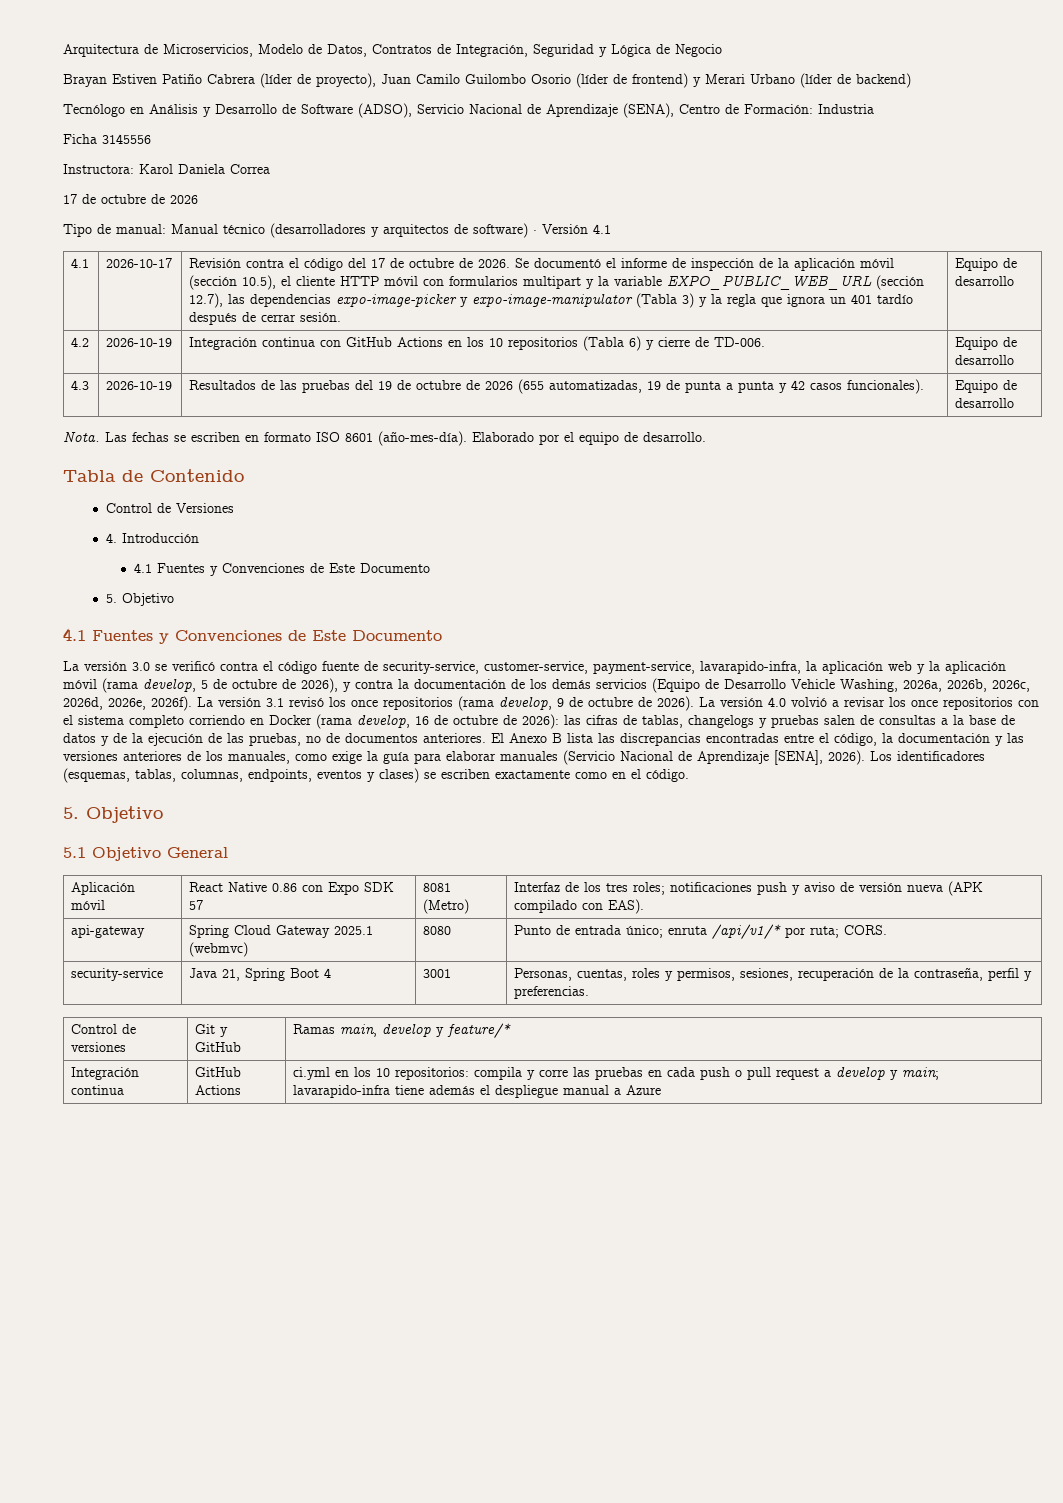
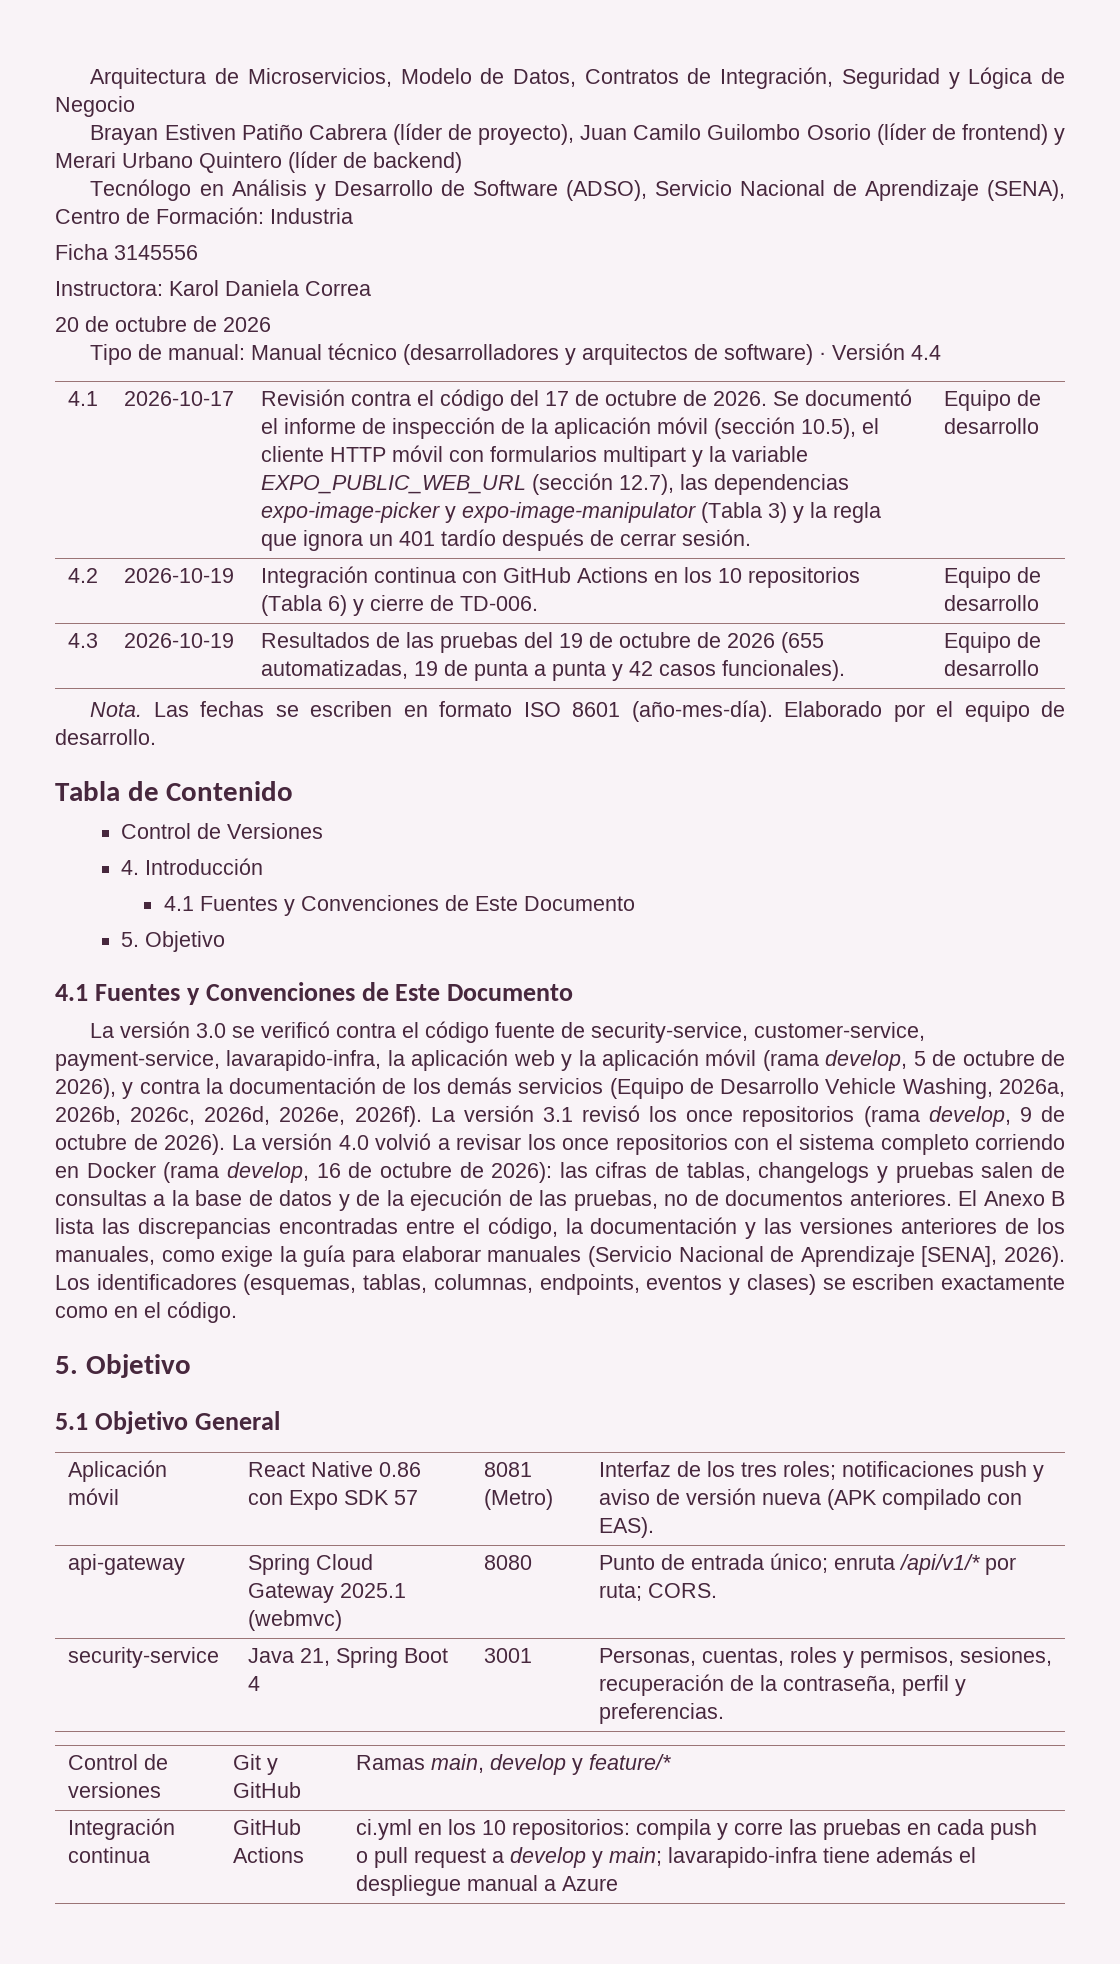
- Brayan Estiven Patiño Cabrera (líder de proyecto), Juan Camilo Guilombo Osorio (líder de frontend) y Merari Urbano (líder de backend)
+ Brayan Estiven Patiño Cabrera (líder de proyecto), Juan Camilo Guilombo Osorio (líder de frontend) y Merari Urbano Quintero (líder de backend)
- 17 de octubre de 2026
+ 20 de octubre de 2026
- Tipo de manual: Manual técnico (desarrolladores y arquitectos de software) · Versión 4.1
+ Tipo de manual: Manual técnico (desarrolladores y arquitectos de software) · Versión 4.4

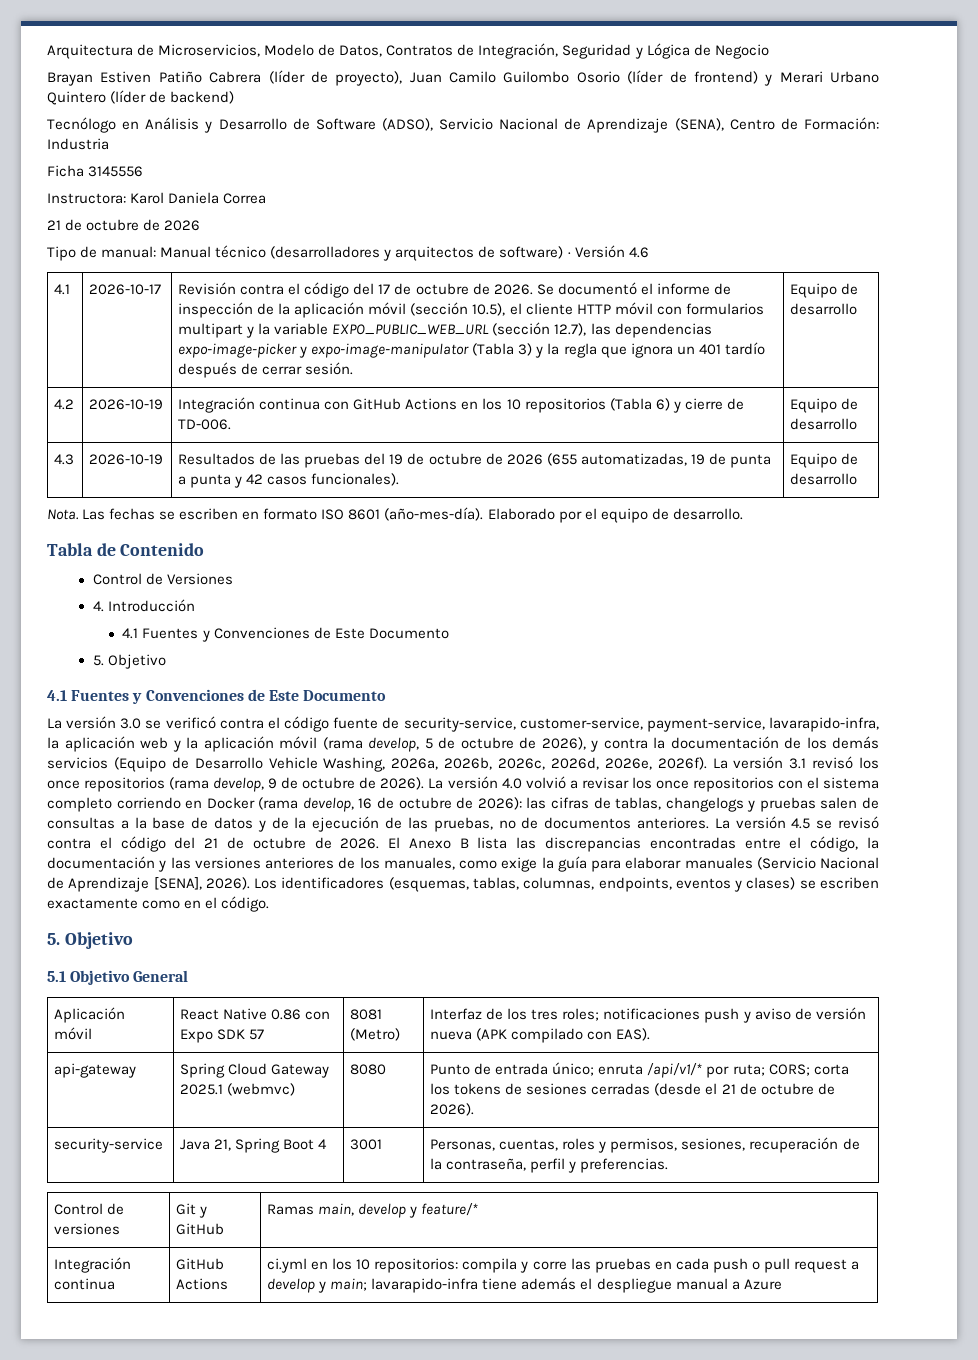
- 20 de octubre de 2026
+ 21 de octubre de 2026
- Tipo de manual: Manual técnico (desarrolladores y arquitectos de software) · Versión 4.4
+ Tipo de manual: Manual técnico (desarrolladores y arquitectos de software) · Versión 4.6
+ La versión 4.5 se revisó contra el código del 21 de octubre de 2026.
- api-gateway | Spring Cloud Gateway 2025.1 (webmvc) | 8080 | Punto de entrada único; enruta /api/v1/* por ruta; CORS.
+ api-gateway | Spring Cloud Gateway 2025.1 (webmvc) | 8080 | Punto de entrada único; enruta /api/v1/* por ruta; CORS; corta los tokens de sesiones cerradas (desde el 21 de octubre de 2026).

